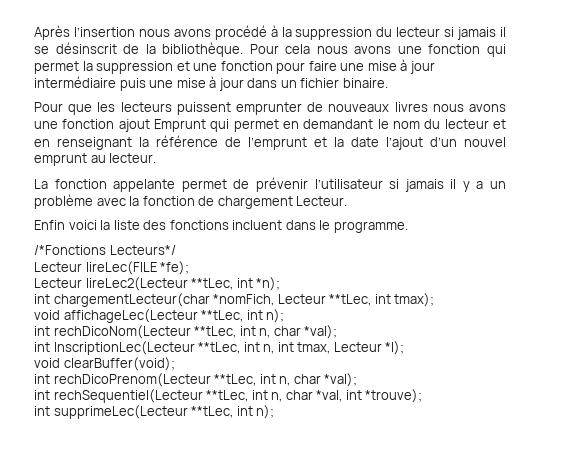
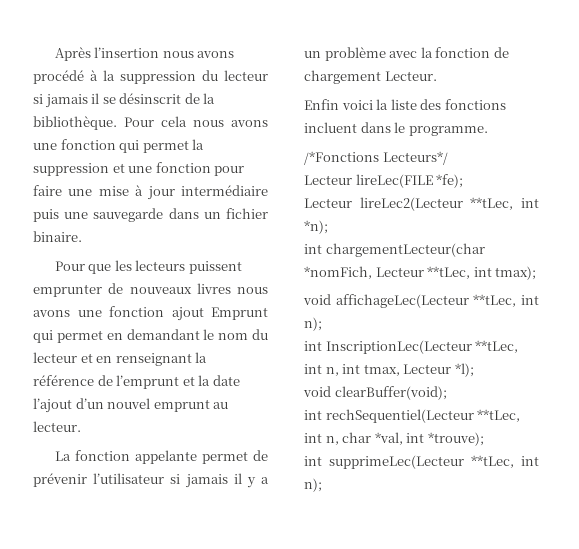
- Pour cela nous avons une fonction qui permet la suppression et une fonction pour faire une mise à jour intermédiaire puis une mise à jour dans un fichier binaire.
+ Pour cela nous avons une fonction qui permet la suppression et une fonction pour faire une mise à jour intermédiaire puis une sauvegarde dans un fichier binaire.
- int rechDicoNom(Lecteur **tLec, int n, char *val);
- int rechDicoPrenom(Lecteur **tLec, int n, char *val);

